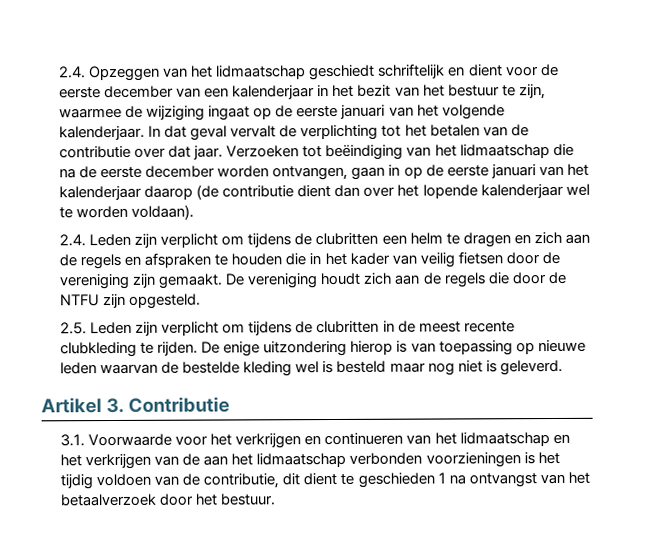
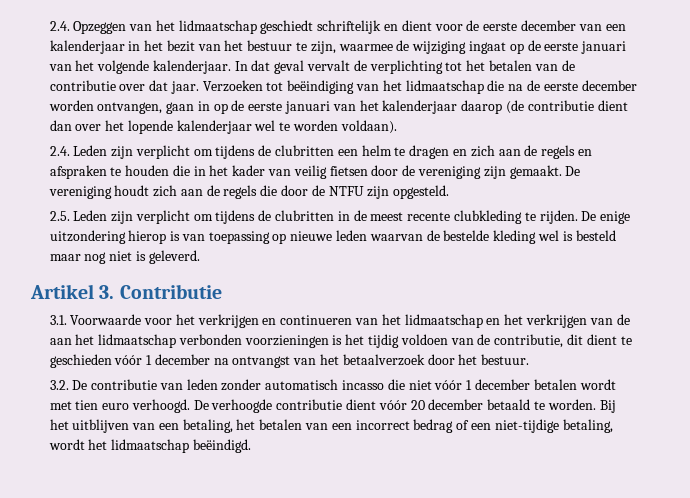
- 3.1. Voorwaarde voor het verkrijgen en continueren van het lidmaatschap en het verkrijgen van de aan het lidmaatschap verbonden voorzieningen is het tijdig voldoen van de contributie, dit dient te geschieden 1 na ontvangst van het betaalverzoek door het bestuur.
+ 3.1. Voorwaarde voor het verkrijgen en continueren van het lidmaatschap en het verkrijgen van de aan het lidmaatschap verbonden voorzieningen is het tijdig voldoen van de contributie, dit dient te geschieden vóór 1 december na ontvangst van het betaalverzoek door het bestuur.
+ 3.2. De contributie van leden zonder automatisch incasso die niet vóór 1 december betalen wordt met tien euro verhoogd. De verhoogde contributie dient vóór 20 december betaald te worden. Bij het uitblijven van een betaling, het betalen van een incorrect bedrag of een niet-tijdige betaling, wordt het lidmaatschap beëindigd.

